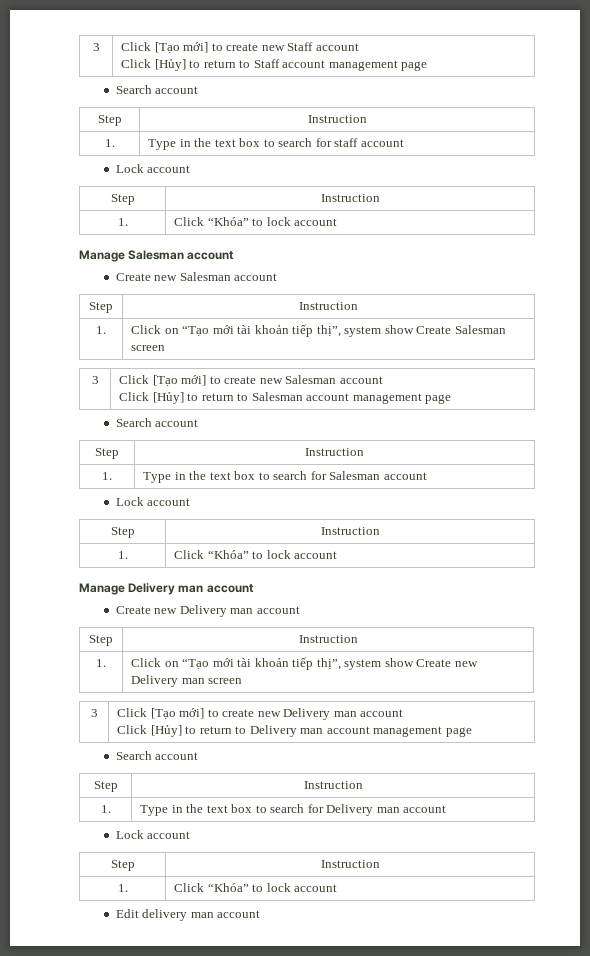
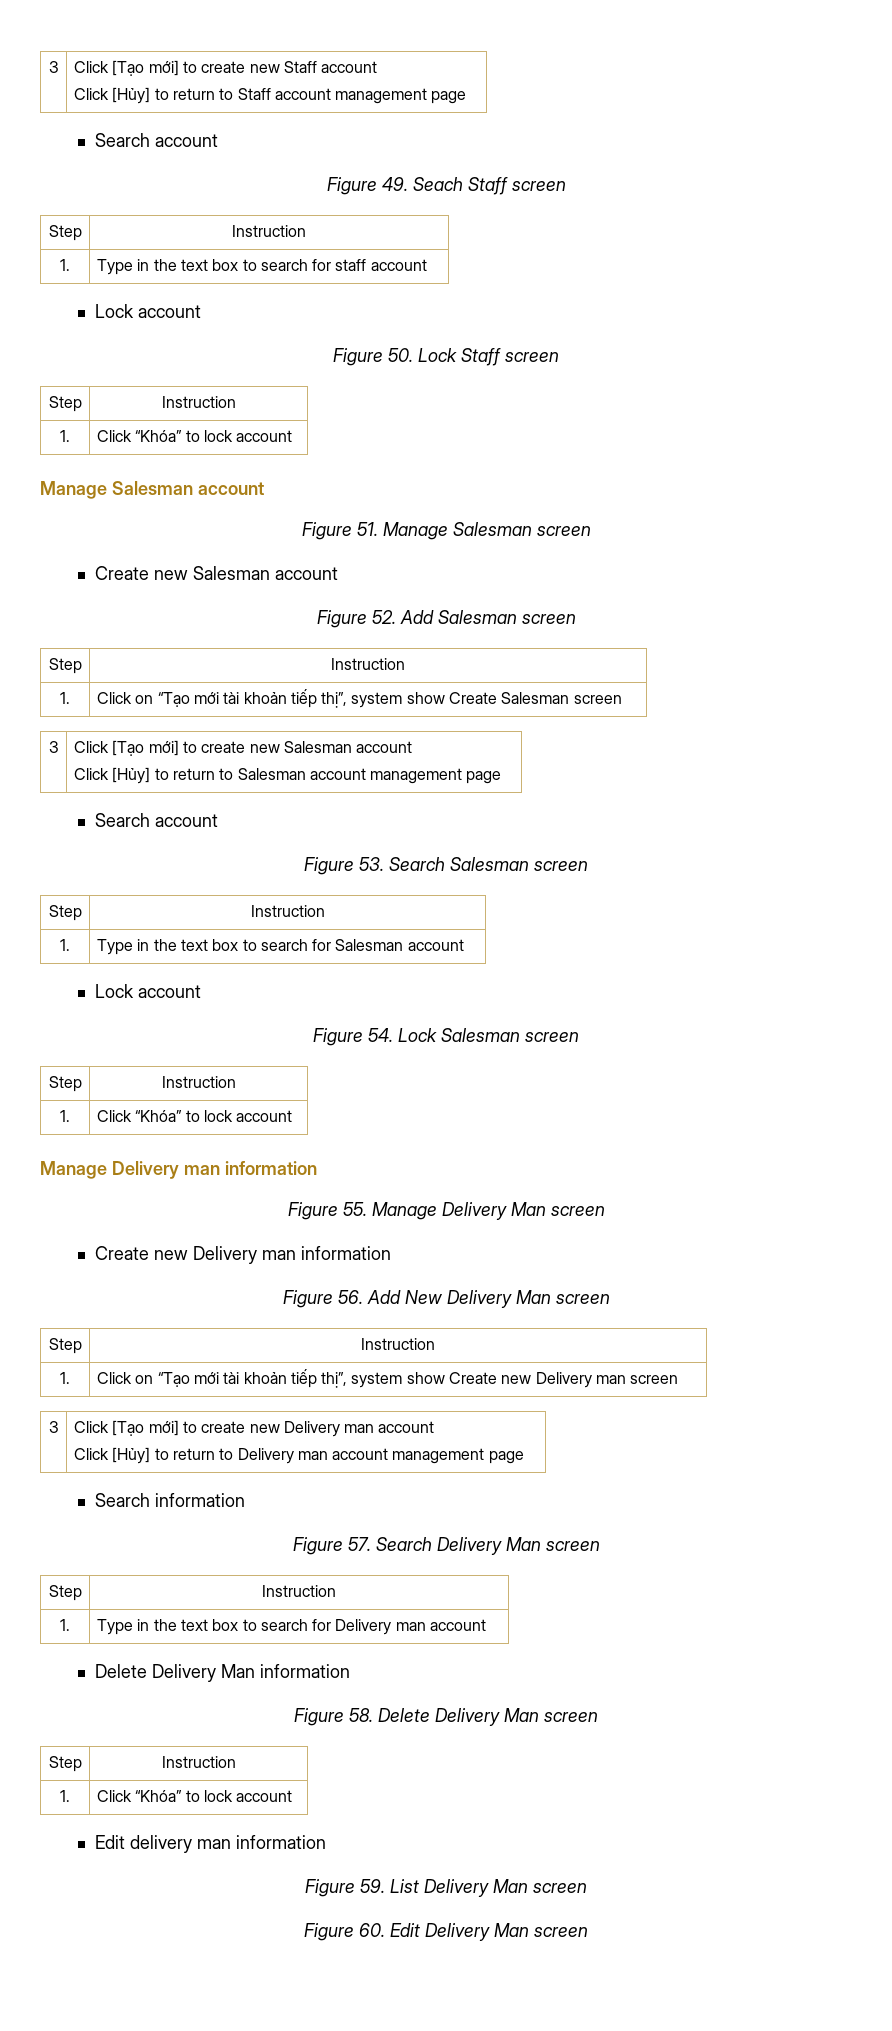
+ Figure 49. Seach Staff screen
+ Figure 50. Lock Staff screen
+ Figure 51. Manage Salesman screen
+ Figure 52. Add Salesman screen
+ Figure 53. Search Salesman screen
+ Figure 54. Lock Salesman screen
- Manage Delivery man account
- Create new Delivery man account
+ Manage Delivery man information
+ Figure 55. Manage Delivery Man screen
+ Create new Delivery man information
+ Figure 56. Add New Delivery Man screen
  3 | Click [Tạo mới] to create new Delivery man account
  Click [Hủy] to return to Delivery man account management page
- Search account
+ Search information
+ Figure 57. Search Delivery Man screen
  1. | Type in the text box to search for Delivery man account
- Lock account
+ Delete Delivery Man information
+ Figure 58. Delete Delivery Man screen
- Edit delivery man account
+ Edit delivery man information
+ Figure 59. List Delivery Man screen
+ Figure 60. Edit Delivery Man screen

